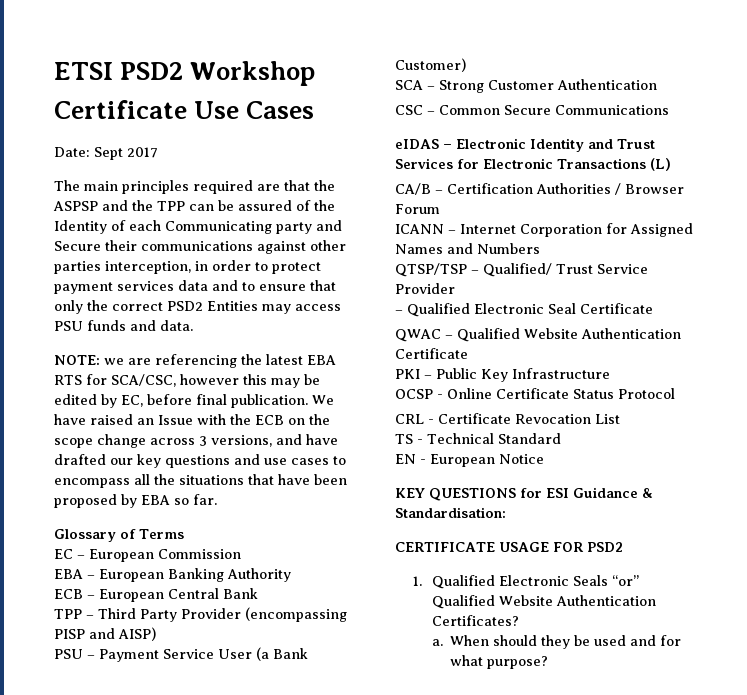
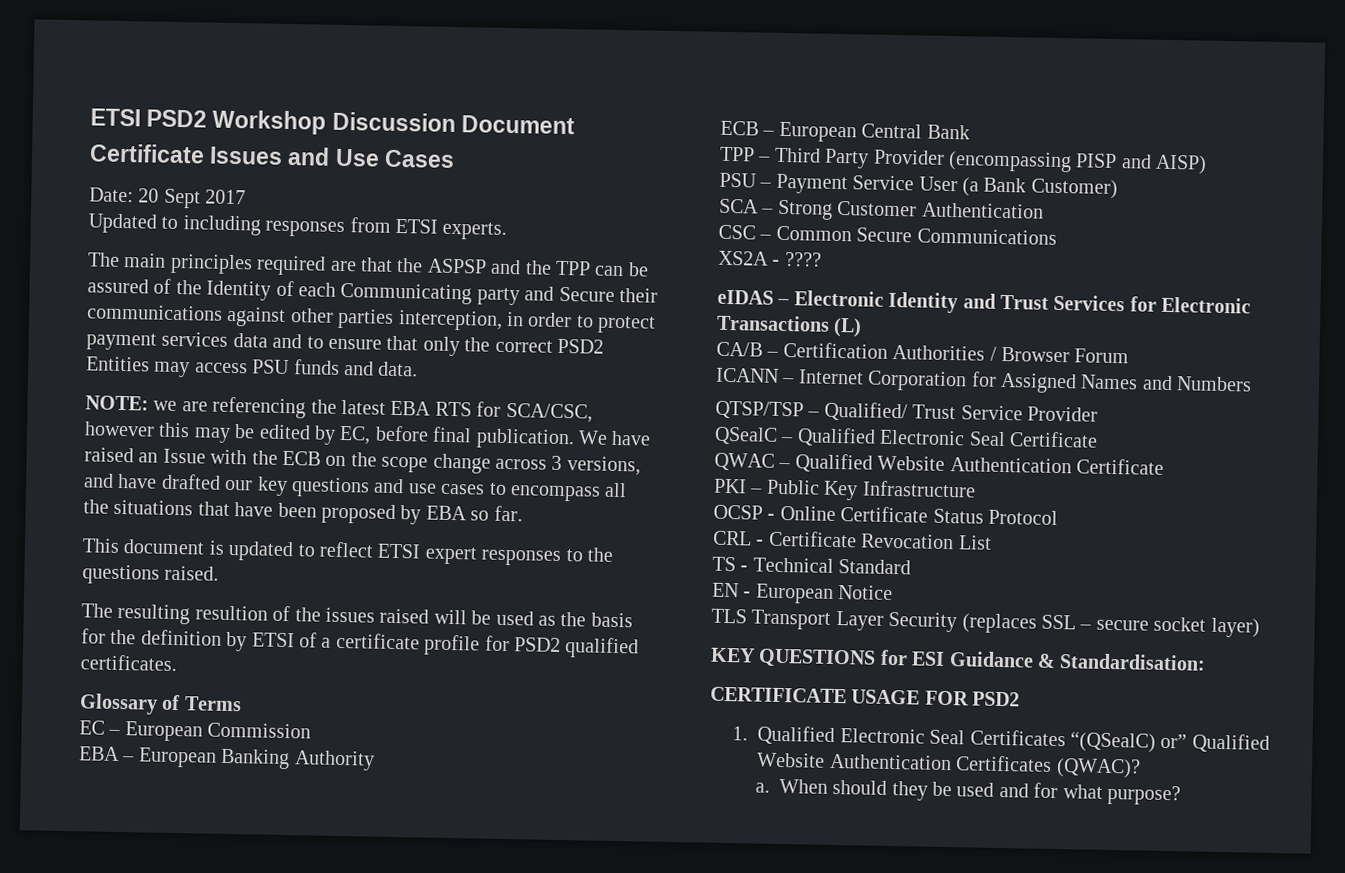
- ETSI PSD2 Workshop
- Certificate Use Cases
+ ETSI PSD2 Workshop Discussion Document
+ Certificate Issues and Use Cases
- Date: Sept 2017
+ Date: 20 Sept 2017
+ Updated to including responses from ETSI experts.
+ This document is updated to reflect ETSI expert responses to the questions raised.
+ The resulting resultion of the issues raised will be used as the basis for the definition by ETSI of a certificate profile for PSD2 qualified certificates.
+ XS2A - ????
- – Qualified Electronic Seal Certificate
+ QSealC – Qualified Electronic Seal Certificate
+ TLS Transport Layer Security (replaces SSL – secure socket layer)
- 1. Qualified Electronic Seals “or” Qualified Website Authentication Certificates?
+ 1. Qualified Electronic Seal Certificates “(QSealC) or” Qualified Website Authentication Certificates (QWAC)?

